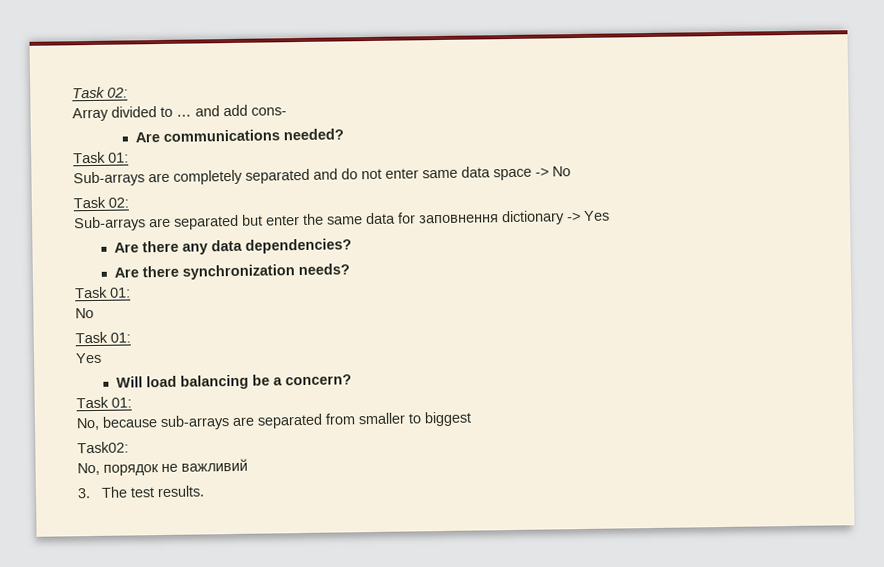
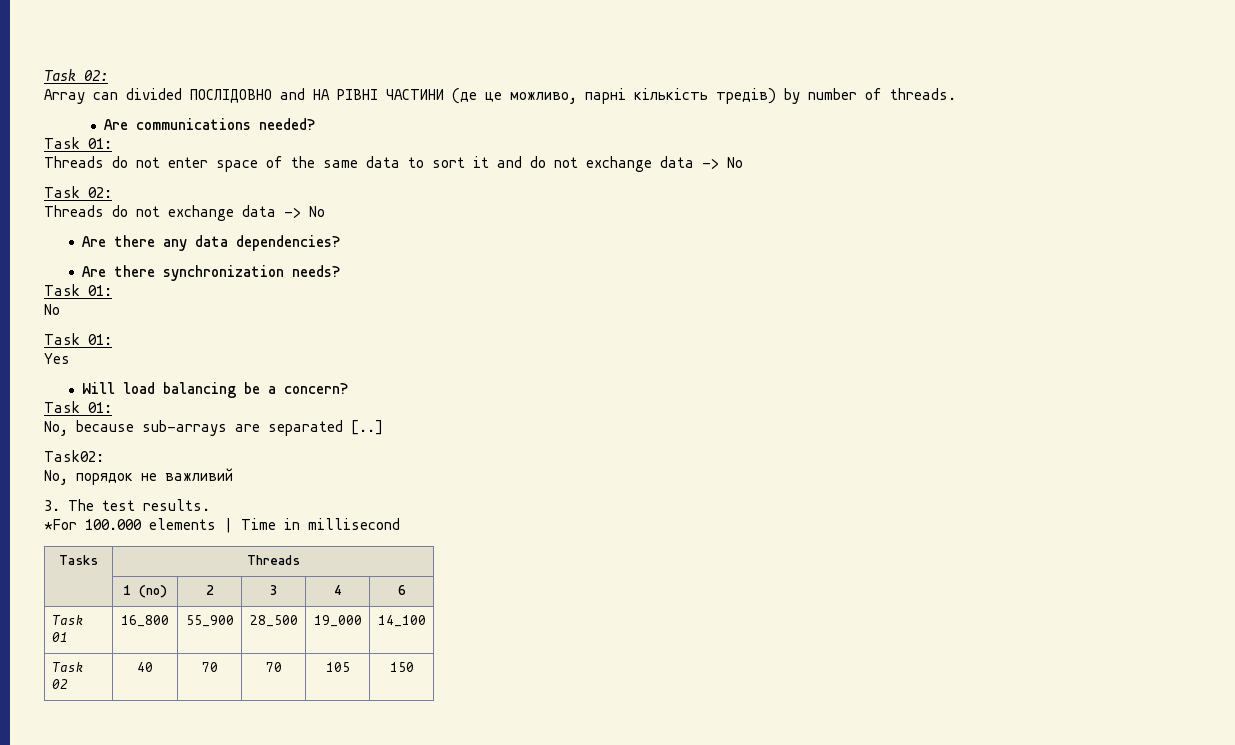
- Array divided to … and add cons-
+ Array can divided ПОСЛІДОВНО and НА РІВНІ ЧАСТИНИ (де це можливо, парні кількість тредів) by number of threads.
- Sub-arrays are completely separated and do not enter same data space -> No
+ Threads do not enter space of the same data to sort it and do not exchange data -> No
  Task 02:
- Sub-arrays are separated but enter the same data for заповнення dictionary -> Yes
+ Threads do not exchange data -> No
- No, because sub-arrays are separated from smaller to biggest
+ No, because sub-arrays are separated [..]
+ *For 100.000 elements | Time in millisecond
+ Tasks | Threads
+ | 1 (no) | 2 | 3 | 4 | 6
+ Task 01 | 16_800 | 55_900 | 28_500 | 19_000 | 14_100
+ Task 02 | 40 | 70 | 70 | 105 | 150

